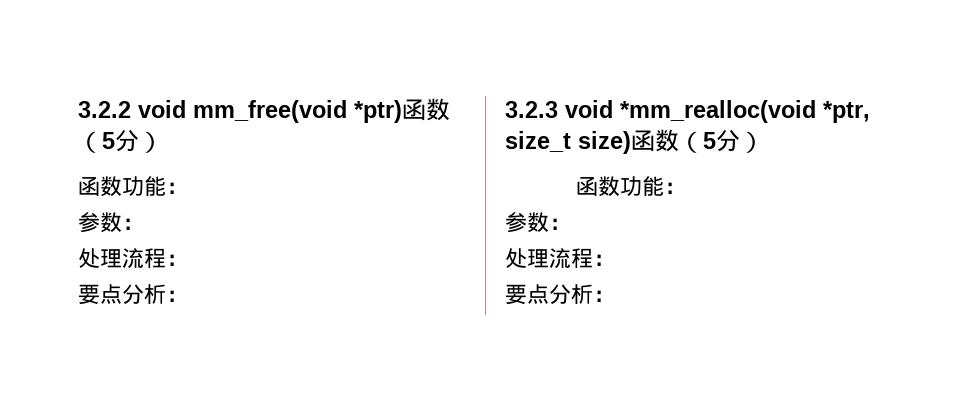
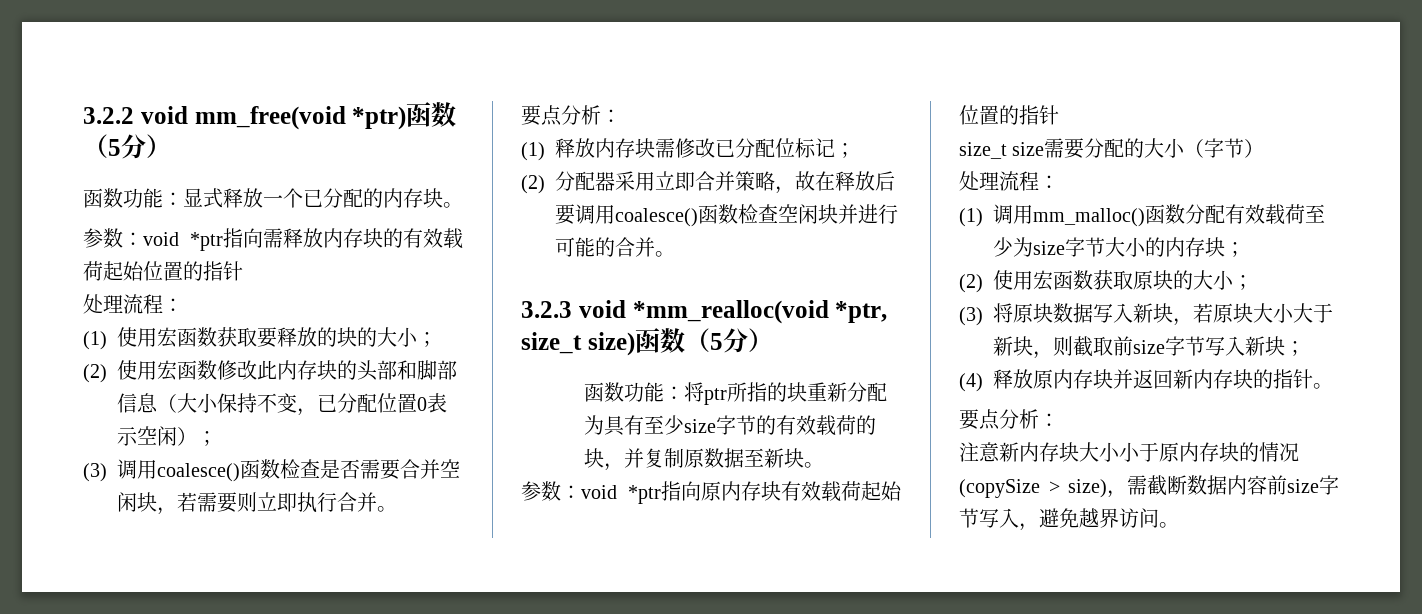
  3.2.2 void mm_free(void *ptr)函数（5分）
- 函数功能：
- 参数：
+ 函数功能：显式释放一个已分配的内存块。
+ 参数：void *ptr指向需释放内存块的有效载荷起始位置的指针
  处理流程：
+ (1)使用宏函数获取要释放的块的大小；
+ (2)使用宏函数修改此内存块的头部和脚部信息（大小保持不变，已分配位置0表示空闲）；
+ (3)调用coalesce()函数检查是否需要合并空闲块，若需要则立即执行合并。
  要点分析：
+ (1)释放内存块需修改已分配位标记；
+ (2)分配器采用立即合并策略，故在释放后要调用coalesce()函数检查空闲块并进行可能的合并。
  3.2.3 void *mm_realloc(void *ptr, size_t size)函数（5分）
- 函数功能：
- 参数：
+ 函数功能：将ptr所指的块重新分配为具有至少size字节的有效载荷的块，并复制原数据至新块。
+ 参数：void *ptr指向原内存块有效载荷起始位置的指针
+ size_t size需要分配的大小（字节）
  处理流程：
+ (1)调用mm_malloc()函数分配有效载荷至少为size字节大小的内存块；
+ (2)使用宏函数获取原块的大小；
+ (3)将原块数据写入新块，若原块大小大于新块，则截取前size字节写入新块；
+ (4)释放原内存块并返回新内存块的指针。
  要点分析：
+ 注意新内存块大小小于原内存块的情况(copySize > size)，需截断数据内容前size字节写入，避免越界访问。

